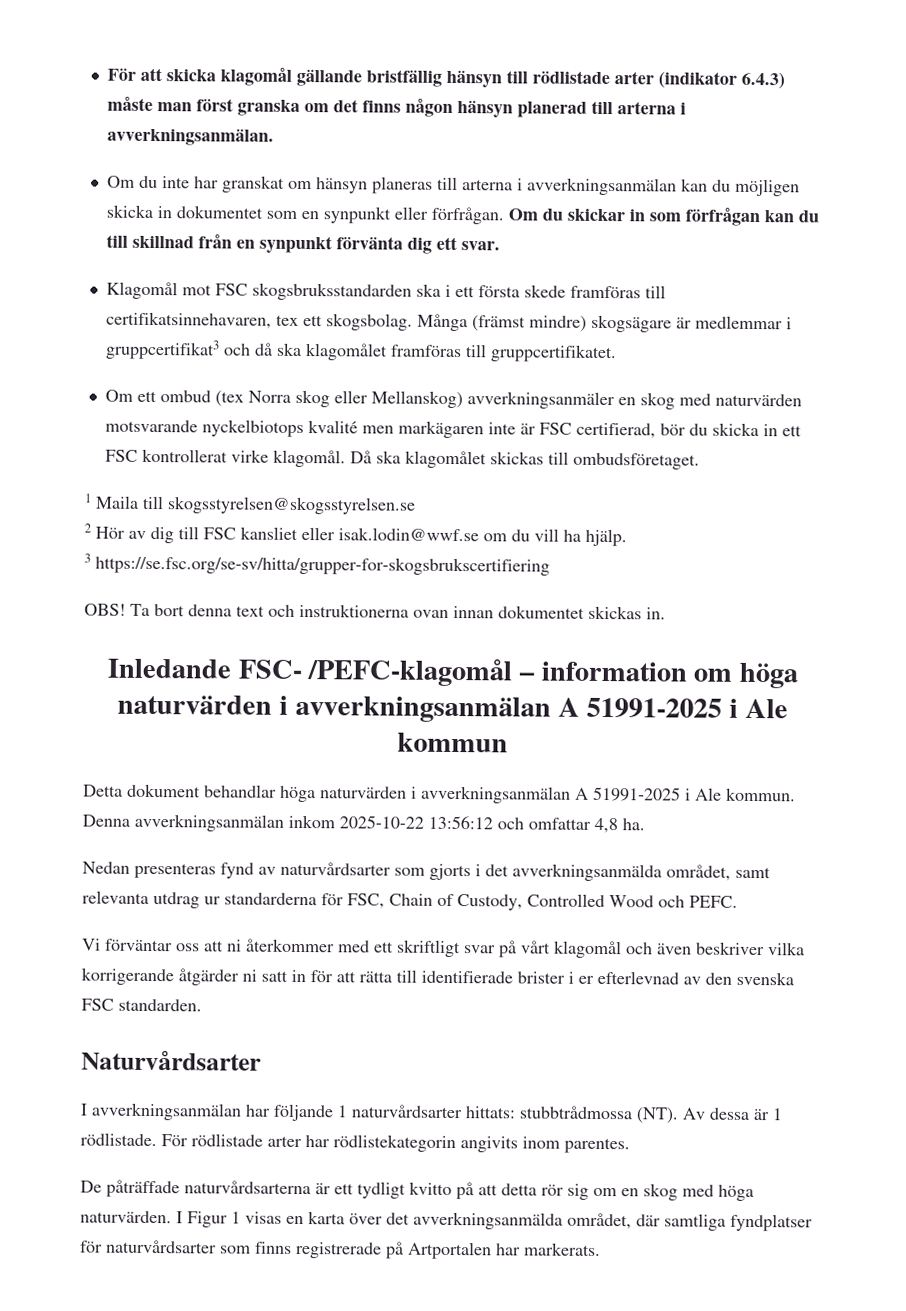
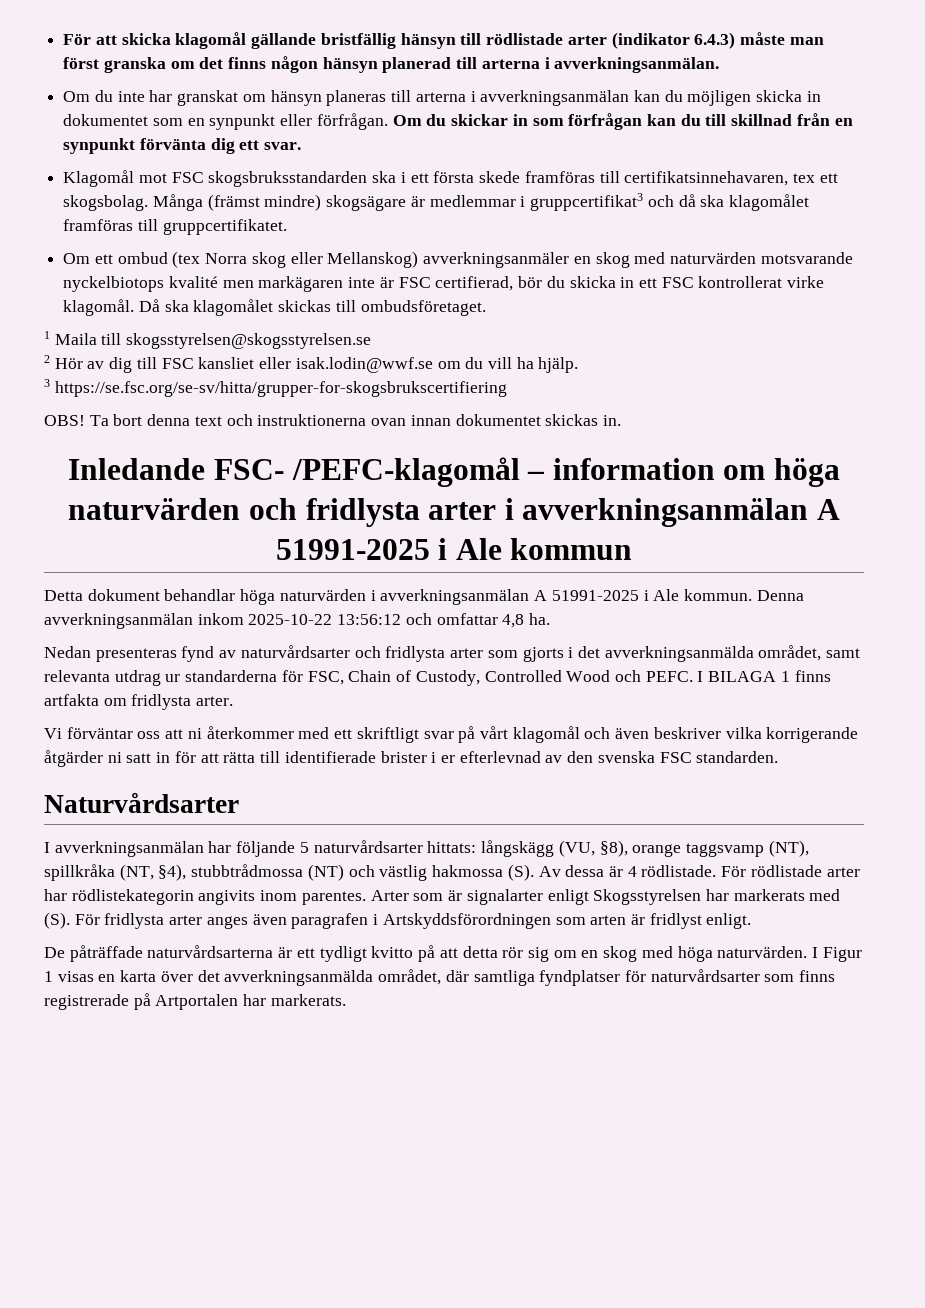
- Inledande FSC- /PEFC-klagomål – information om höga naturvärden i avverkningsanmälan A 51991-2025 i Ale kommun
+ Inledande FSC- /PEFC-klagomål – information om höga naturvärden och fridlysta arter i avverkningsanmälan A 51991-2025 i Ale kommun
- Nedan presenteras fynd av naturvårdsarter som gjorts i det avverkningsanmälda området, samt relevanta utdrag ur standarderna för FSC, Chain of Custody, Controlled Wood och PEFC.
+ Nedan presenteras fynd av naturvårdsarter och fridlysta arter som gjorts i det avverkningsanmälda området, samt relevanta utdrag ur standarderna för FSC, Chain of Custody, Controlled Wood och PEFC. I BILAGA 1 finns artfakta om fridlysta arter.
- I avverkningsanmälan har följande 1 naturvårdsarter hittats: stubbtrådmossa (NT). Av dessa är 1 rödlistade.
+ I avverkningsanmälan har följande 5 naturvårdsarter hittats: långskägg (VU, §8), orange taggsvamp (NT), spillkråka (NT, §4), stubbtrådmossa (NT) och västlig hakmossa (S). Av dessa är 4 rödlistade.
+ Arter som är signalarter enligt Skogsstyrelsen har markerats med (S). För fridlysta arter anges även paragrafen i Artskyddsförordningen som arten är fridlyst enligt.

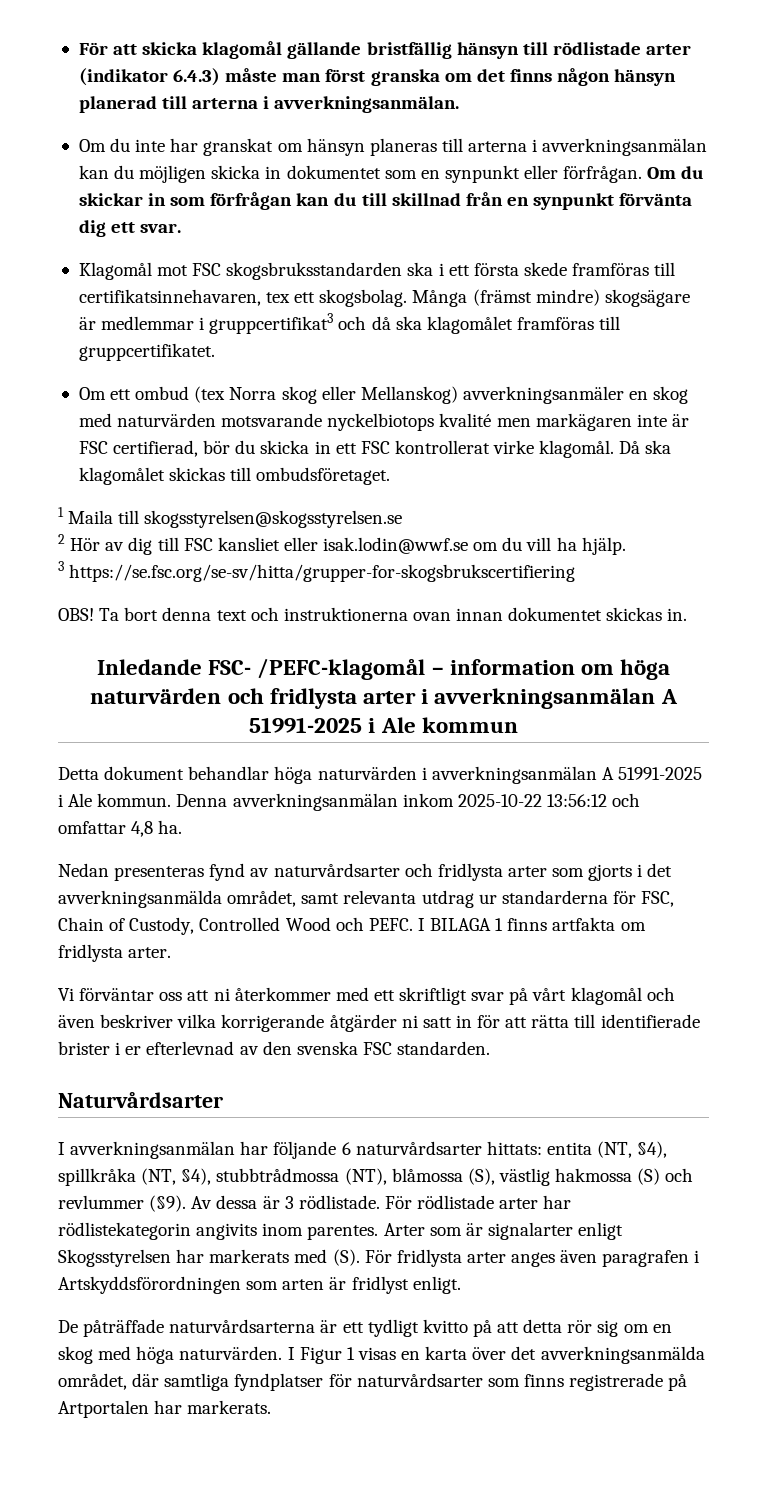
- I avverkningsanmälan har följande 5 naturvårdsarter hittats: långskägg (VU, §8), orange taggsvamp (NT), spillkråka (NT, §4), stubbtrådmossa (NT) och västlig hakmossa (S). Av dessa är 4 rödlistade.
+ I avverkningsanmälan har följande 6 naturvårdsarter hittats: entita (NT, §4), spillkråka (NT, §4), stubbtrådmossa (NT), blåmossa (S), västlig hakmossa (S) och revlummer (§9). Av dessa är 3 rödlistade.

